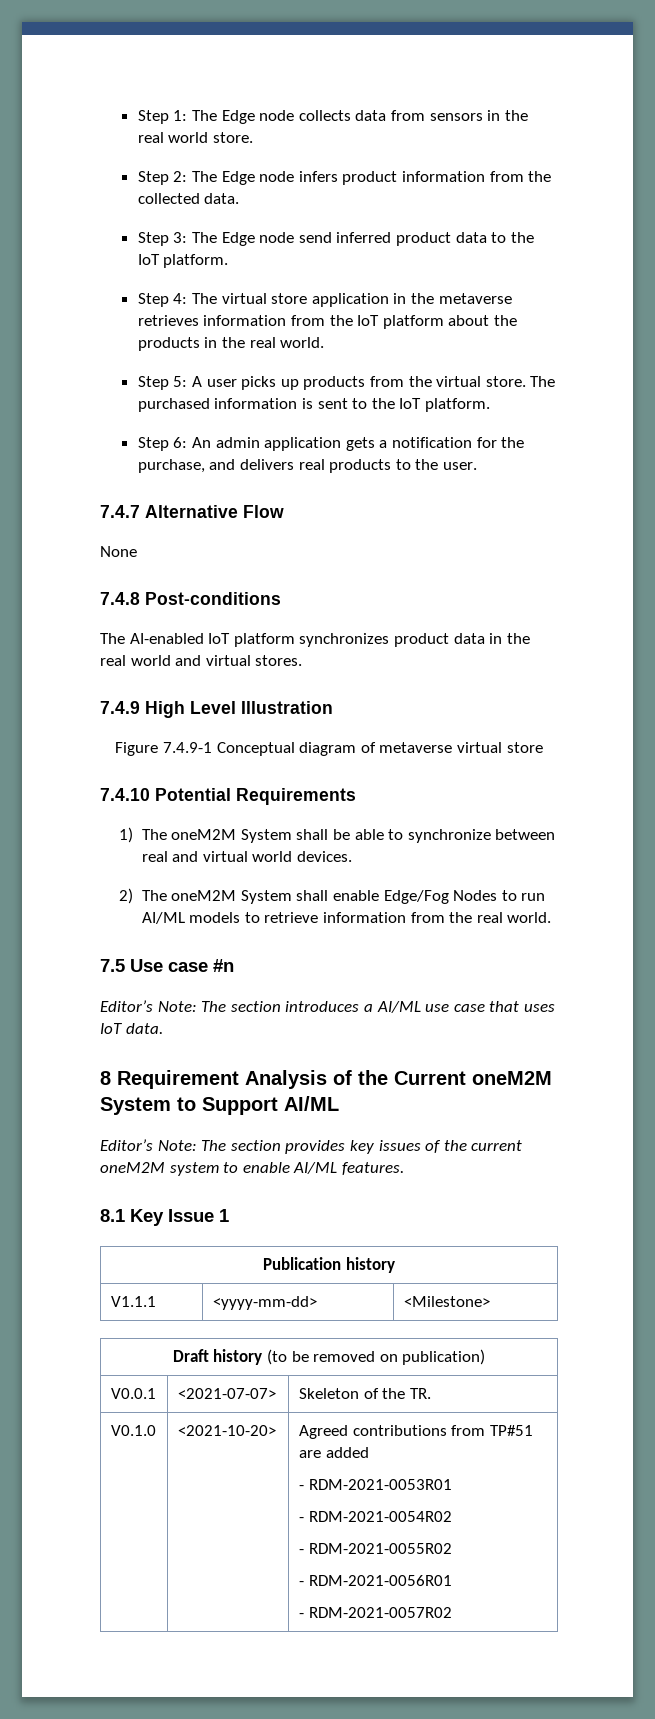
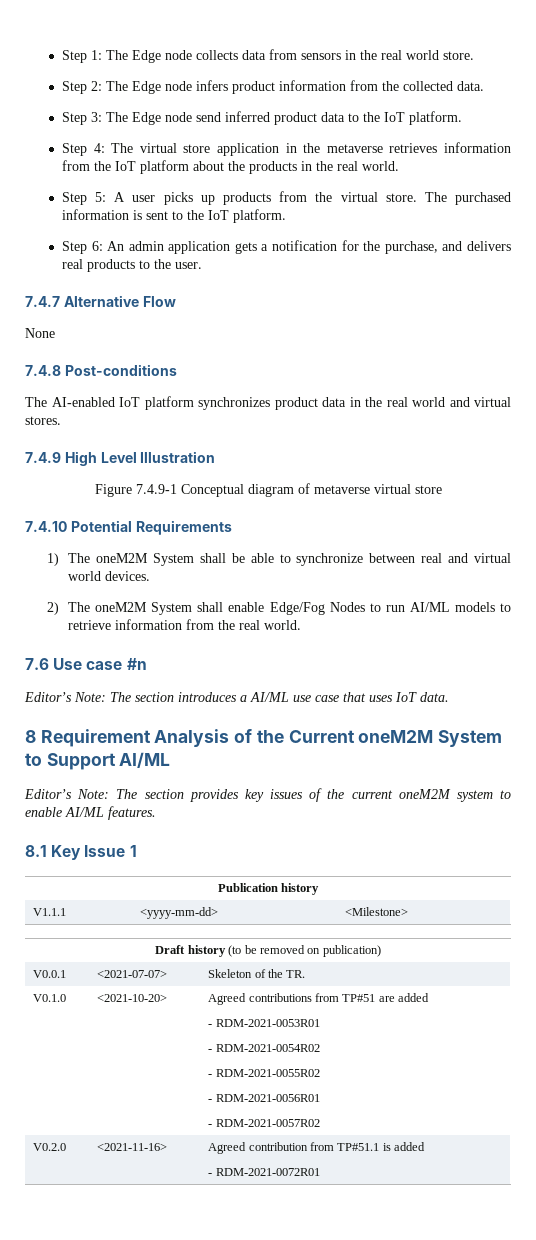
- 7.5 Use case #n
+ 7.6 Use case #n
+ V0.2.0 | <2021-11-16> | Agreed contribution from TP#51.1 is added
+ - RDM-2021-0072R01

